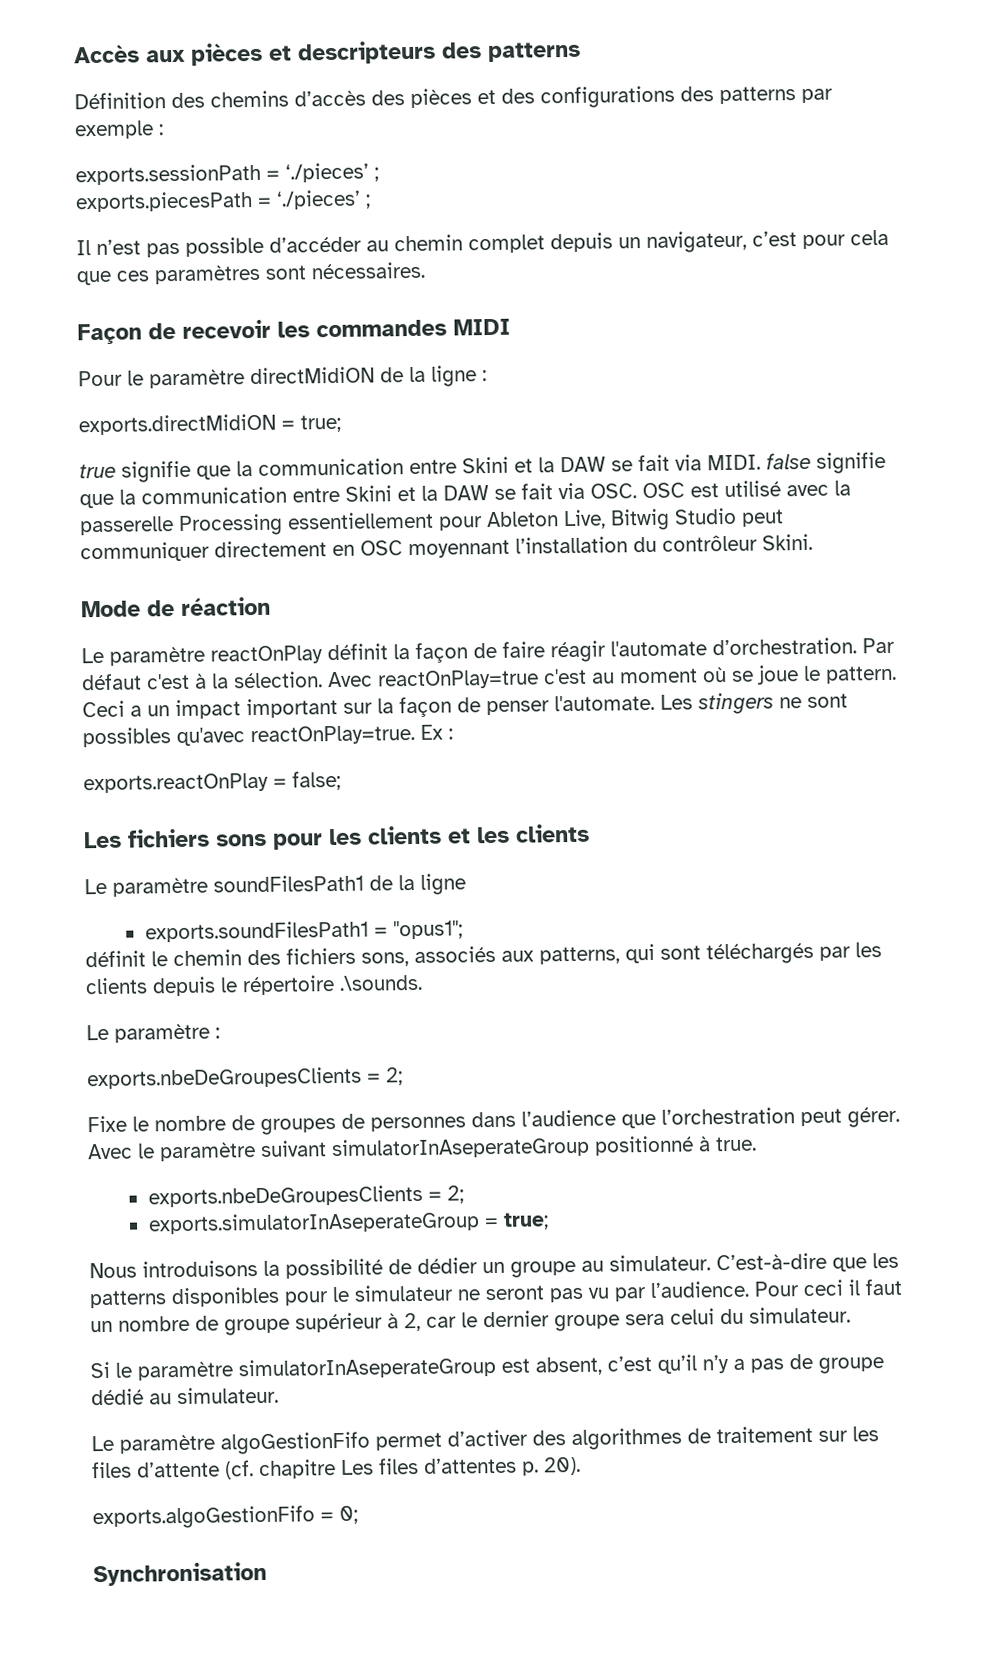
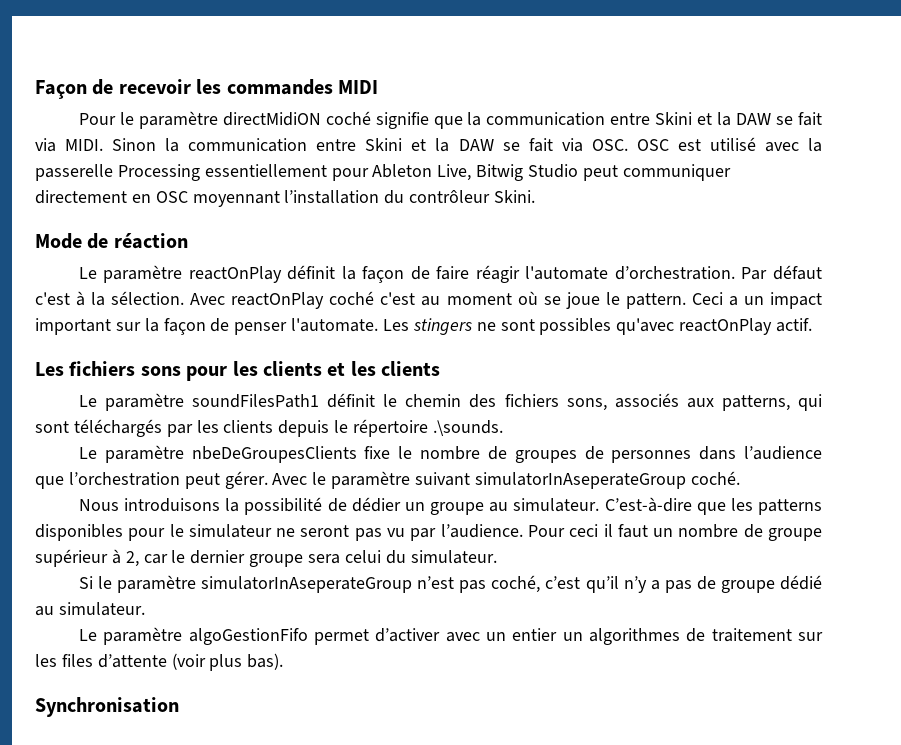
- Accès aux pièces et descripteurs des patterns
- Définition des chemins d’accès des pièces et des configurations des patterns par exemple :
- exports.sessionPath = ‘./pieces’ ;
- exports.piecesPath = ‘./pieces’ ;
- Il n’est pas possible d’accéder au chemin complet depuis un navigateur, c’est pour cela que ces paramètres sont nécessaires.
- Pour le paramètre directMidiON de la ligne :
- exports.directMidiON = true;
- true signifie que la communication entre Skini et la DAW se fait via MIDI. false signifie que la communication entre Skini et la DAW se fait via OSC. OSC est utilisé avec la passerelle Processing essentiellement pour Ableton Live, Bitwig Studio peut communiquer directement en OSC moyennant l’installation du contrôleur Skini.
+ Pour le paramètre directMidiON coché signifie que la communication entre Skini et la DAW se fait via MIDI. Sinon la communication entre Skini et la DAW se fait via OSC. OSC est utilisé avec la passerelle Processing essentiellement pour Ableton Live, Bitwig Studio peut communiquer directement en OSC moyennant l’installation du contrôleur Skini.
- Avec reactOnPlay=true c'est au moment où se joue le pattern.
+ Avec reactOnPlay coché c'est au moment où se joue le pattern.
- Les stingers ne sont possibles qu'avec reactOnPlay=true. Ex :
- exports.reactOnPlay = false;
+ Les stingers ne sont possibles qu'avec reactOnPlay actif.
- Le paramètre soundFilesPath1 de la ligne
- exports.soundFilesPath1 = "opus1";
- définit le chemin des fichiers sons, associés aux patterns, qui sont téléchargés par les clients depuis le répertoire .\sounds.
+ Le paramètre soundFilesPath1 définit le chemin des fichiers sons, associés aux patterns, qui sont téléchargés par les clients depuis le répertoire .\sounds.
- Le paramètre :
- exports.nbeDeGroupesClients = 2;
- Fixe le nombre de groupes de personnes dans l’audience que l’orchestration peut gérer.
+ Le paramètre nbeDeGroupesClients fixe le nombre de groupes de personnes dans l’audience que l’orchestration peut gérer.
- Avec le paramètre suivant simulatorInAseperateGroup positionné à true.
- exports.nbeDeGroupesClients = 2;
- exports.simulatorInAseperateGroup = true;
+ Avec le paramètre suivant simulatorInAseperateGroup coché.
- Si le paramètre simulatorInAseperateGroup est absent, c’est qu’il n’y a pas de groupe dédié au simulateur.
+ Si le paramètre simulatorInAseperateGroup n’est pas coché, c’est qu’il n’y a pas de groupe dédié au simulateur.
- Le paramètre algoGestionFifo permet d’activer des algorithmes de traitement sur les files d’attente (cf. chapitre Les files d’attentes p. 20).
- exports.algoGestionFifo = 0;
+ Le paramètre algoGestionFifo permet d’activer avec un entier un algorithmes de traitement sur les files d’attente (voir plus bas).

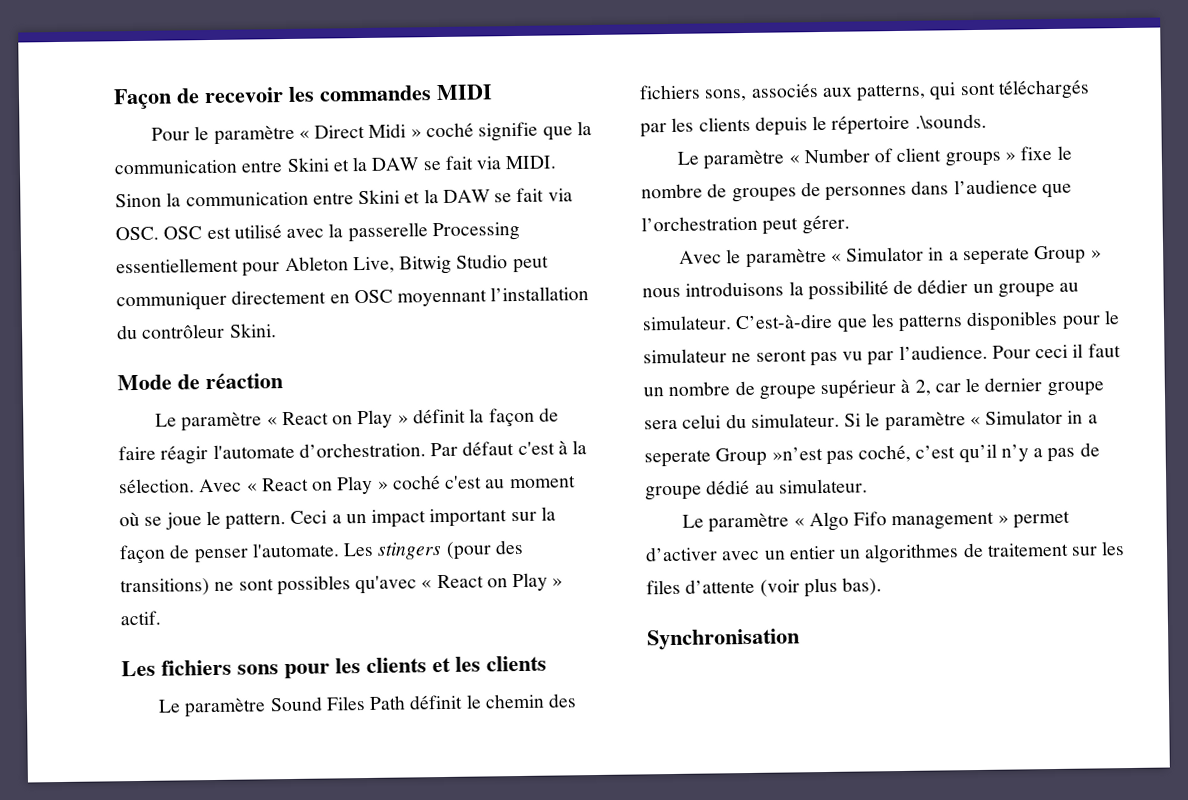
- Pour le paramètre directMidiON coché signifie que la communication entre Skini et la DAW se fait via MIDI.
+ Pour le paramètre « Direct Midi » coché signifie que la communication entre Skini et la DAW se fait via MIDI.
- Le paramètre reactOnPlay définit la façon de faire réagir l'automate d’orchestration.
+ Le paramètre « React on Play » définit la façon de faire réagir l'automate d’orchestration.
- Avec reactOnPlay coché c'est au moment où se joue le pattern.
+ Avec « React on Play » coché c'est au moment où se joue le pattern.
- Les stingers ne sont possibles qu'avec reactOnPlay actif.
+ Les stingers (pour des transitions) ne sont possibles qu'avec « React on Play » actif.
- Le paramètre soundFilesPath1 définit le chemin des fichiers sons, associés aux patterns, qui sont téléchargés par les clients depuis le répertoire .\sounds.
+ Le paramètre Sound Files Path définit le chemin des fichiers sons, associés aux patterns, qui sont téléchargés par les clients depuis le répertoire .\sounds.
- Le paramètre nbeDeGroupesClients fixe le nombre de groupes de personnes dans l’audience que l’orchestration peut gérer. Avec le paramètre suivant simulatorInAseperateGroup coché.
- Nous introduisons la possibilité de dédier un groupe au simulateur.
+ Le paramètre « Number of client groups » fixe le nombre de groupes de personnes dans l’audience que l’orchestration peut gérer.
+ Avec le paramètre « Simulator in a seperate Group » nous introduisons la possibilité de dédier un groupe au simulateur.
- Pour ceci il faut un nombre de groupe supérieur à 2, car le dernier groupe sera celui du simulateur.
- Si le paramètre simulatorInAseperateGroup n’est pas coché, c’est qu’il n’y a pas de groupe dédié au simulateur.
+ Pour ceci il faut un nombre de groupe supérieur à 2, car le dernier groupe sera celui du simulateur. Si le paramètre « Simulator in a seperate Group »n’est pas coché, c’est qu’il n’y a pas de groupe dédié au simulateur.
- Le paramètre algoGestionFifo permet d’activer avec un entier un algorithmes de traitement sur les files d’attente (voir plus bas).
+ Le paramètre « Algo Fifo management » permet d’activer avec un entier un algorithmes de traitement sur les files d’attente (voir plus bas).

